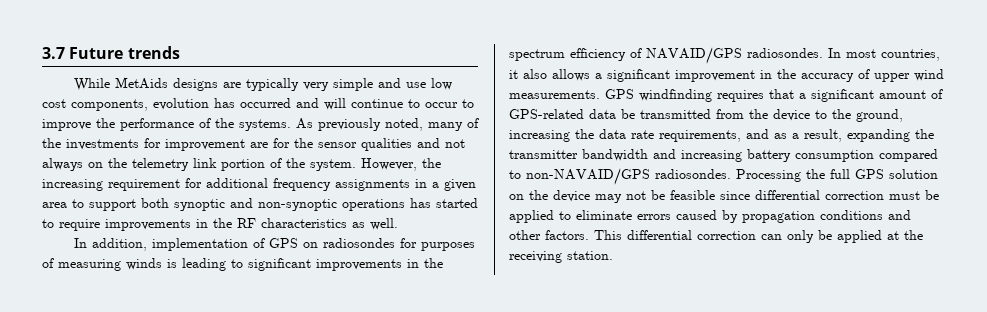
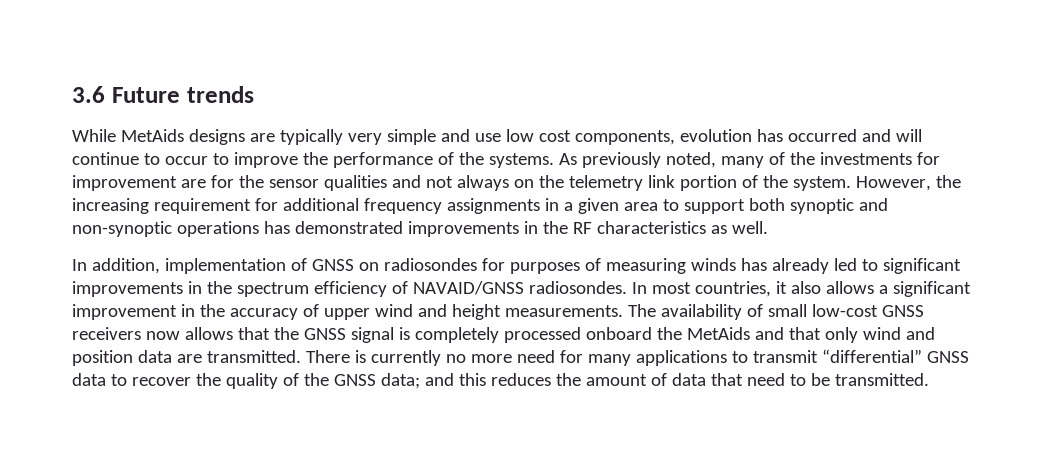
- 3.7 Future trends
+ 3.6 Future trends
- However, the increasing requirement for additional frequency assignments in a given area to support both synoptic and non-synoptic operations has started to require improvements in the RF characteristics as well.
+ However, the increasing requirement for additional frequency assignments in a given area to support both synoptic and non-synoptic operations has demonstrated improvements in the RF characteristics as well.
- In addition, implementation of GPS on radiosondes for purposes of measuring winds is leading to significant improvements in the spectrum efficiency of NAVAID/GPS radiosondes.
+ In addition, implementation of GNSS on radiosondes for purposes of measuring winds has already led to significant improvements in the spectrum efficiency of NAVAID/GNSS radiosondes.
- In most countries, it also allows a significant improvement in the accuracy of upper wind measurements. GPS windfinding requires that a significant amount of GPS-related data be transmitted from the device to the ground, increasing the data rate requirements, and as a result, expanding the transmitter bandwidth and increasing battery consumption compared to non-NAVAID/GPS radiosondes. Processing the full GPS solution on the device may not be feasible since differential correction must be applied to eliminate errors caused by propagation conditions and other factors. This differential correction can only be applied at the receiving station.
+ In most countries, it also allows a significant improvement in the accuracy of upper wind and height measurements. The availability of small low-cost GNSS receivers now allows that the GNSS signal is completely processed onboard the MetAids and that only wind and position data are transmitted. There is currently no more need for many applications to transmit “differential” GNSS data to recover the quality of the GNSS data; and this reduces the amount of data that need to be transmitted.

